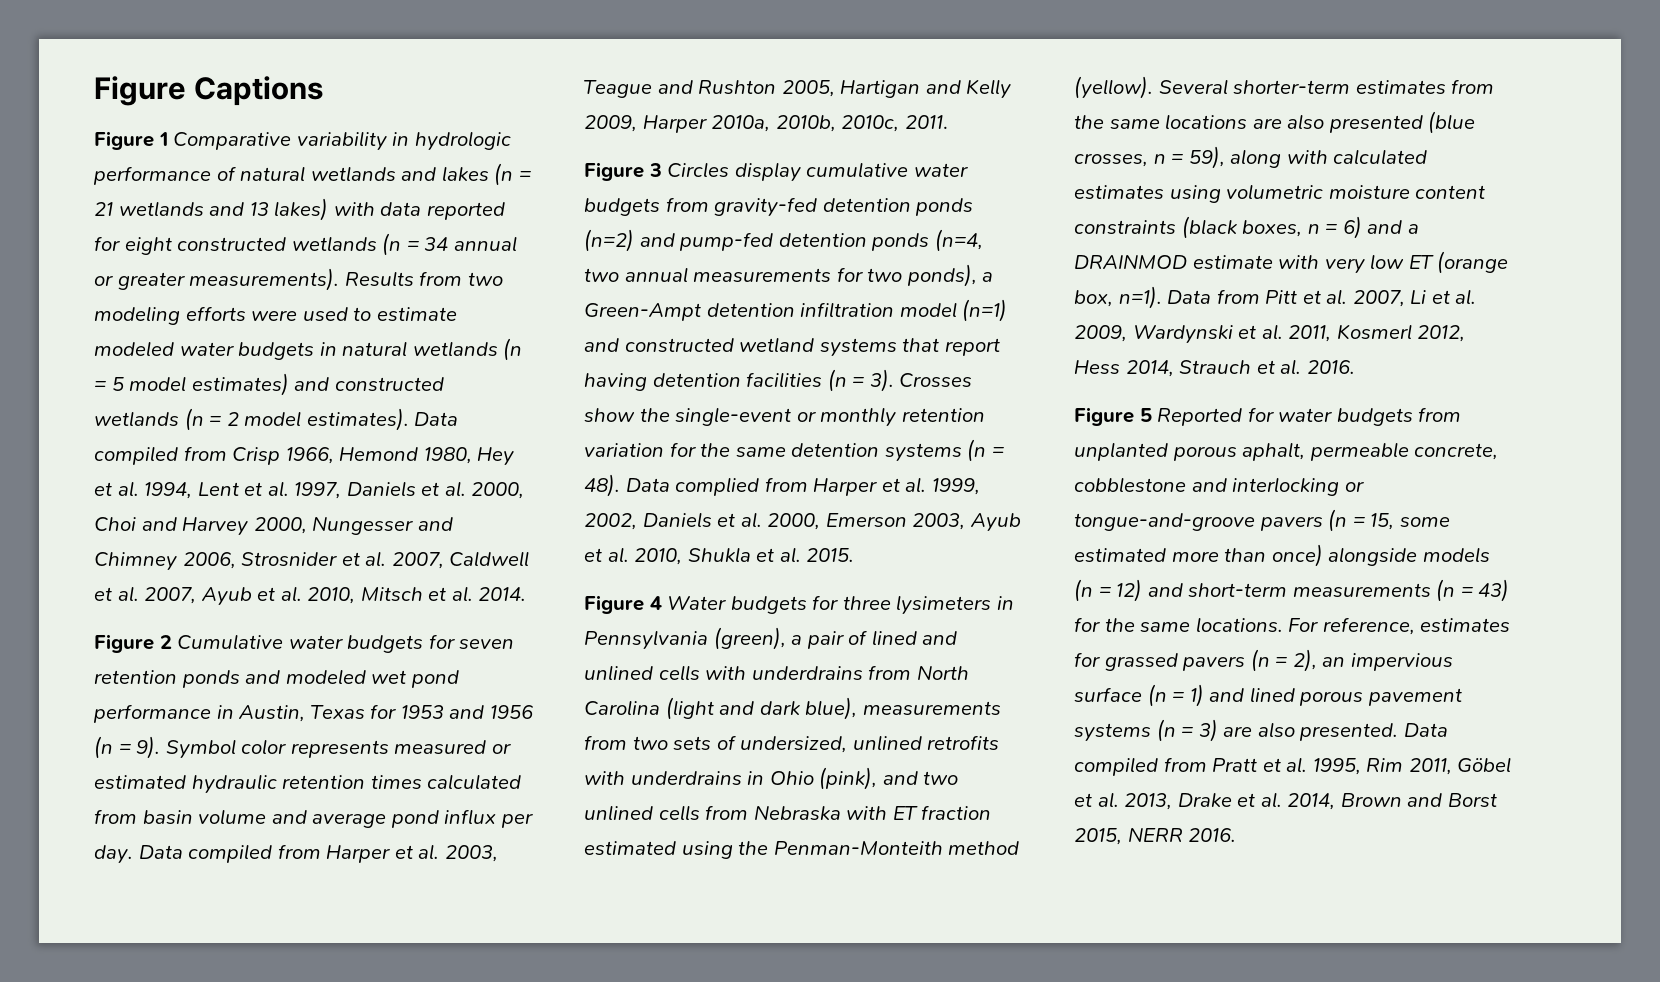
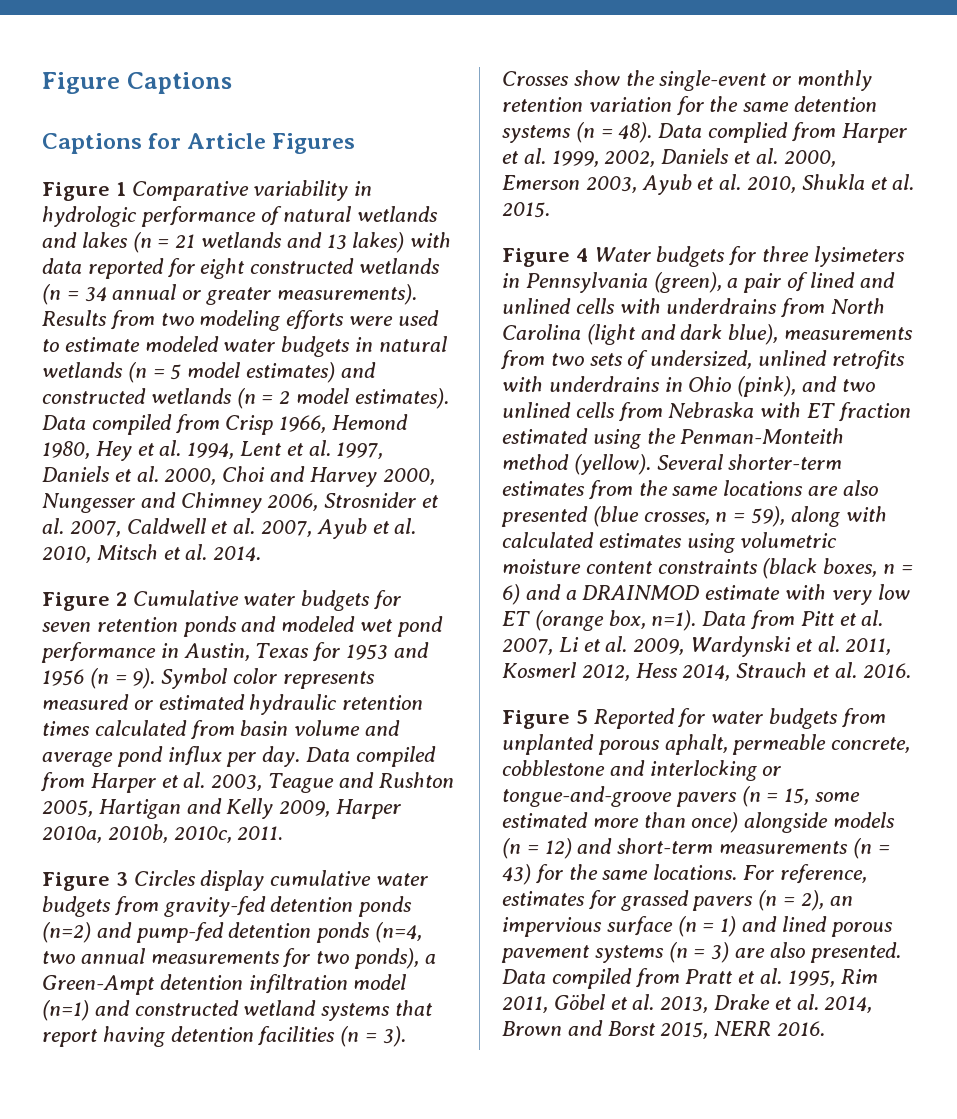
+ Captions for Article Figures

